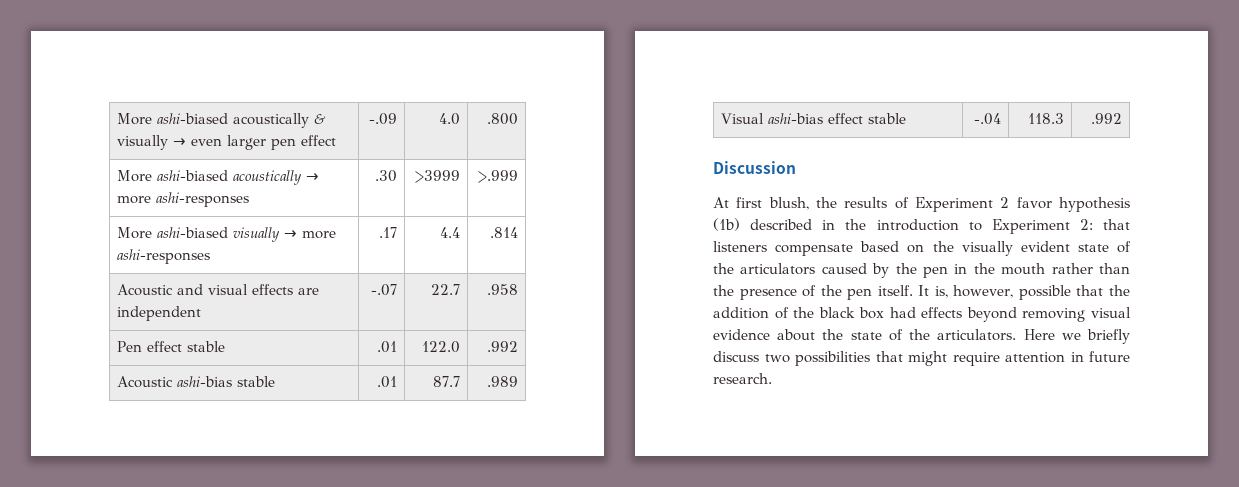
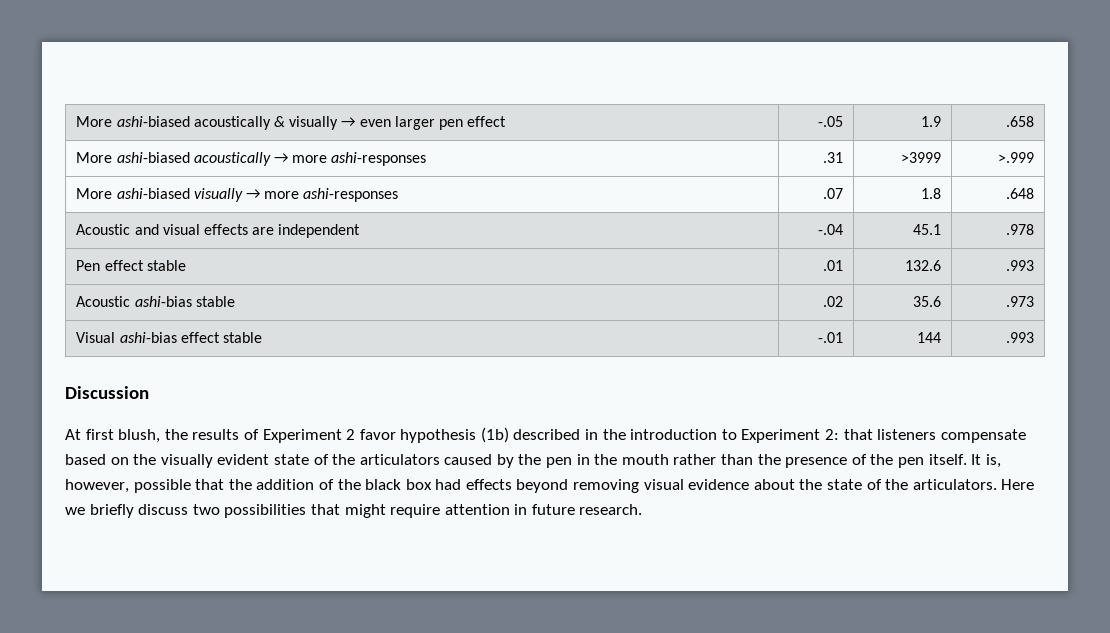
- More ashi-biased acoustically & visually → even larger pen effect | -.09 | 4.0 | .800
+ More ashi-biased acoustically & visually → even larger pen effect | -.05 | 1.9 | .658
- More ashi-biased acoustically → more ashi-responses | .30 | >3999 | >.999
+ More ashi-biased acoustically → more ashi-responses | .31 | >3999 | >.999
- More ashi-biased visually → more ashi-responses | .17 | 4.4 | .814
+ More ashi-biased visually → more ashi-responses | .07 | 1.8 | .648
- Acoustic and visual effects are independent | -.07 | 22.7 | .958
+ Acoustic and visual effects are independent | -.04 | 45.1 | .978
- Pen effect stable | .01 | 122.0 | .992
+ Pen effect stable | .01 | 132.6 | .993
- Acoustic ashi-bias stable | .01 | 87.7 | .989
+ Acoustic ashi-bias stable | .02 | 35.6 | .973
- Visual ashi-bias effect stable | -.04 | 118.3 | .992
+ Visual ashi-bias effect stable | -.01 | 144 | .993

